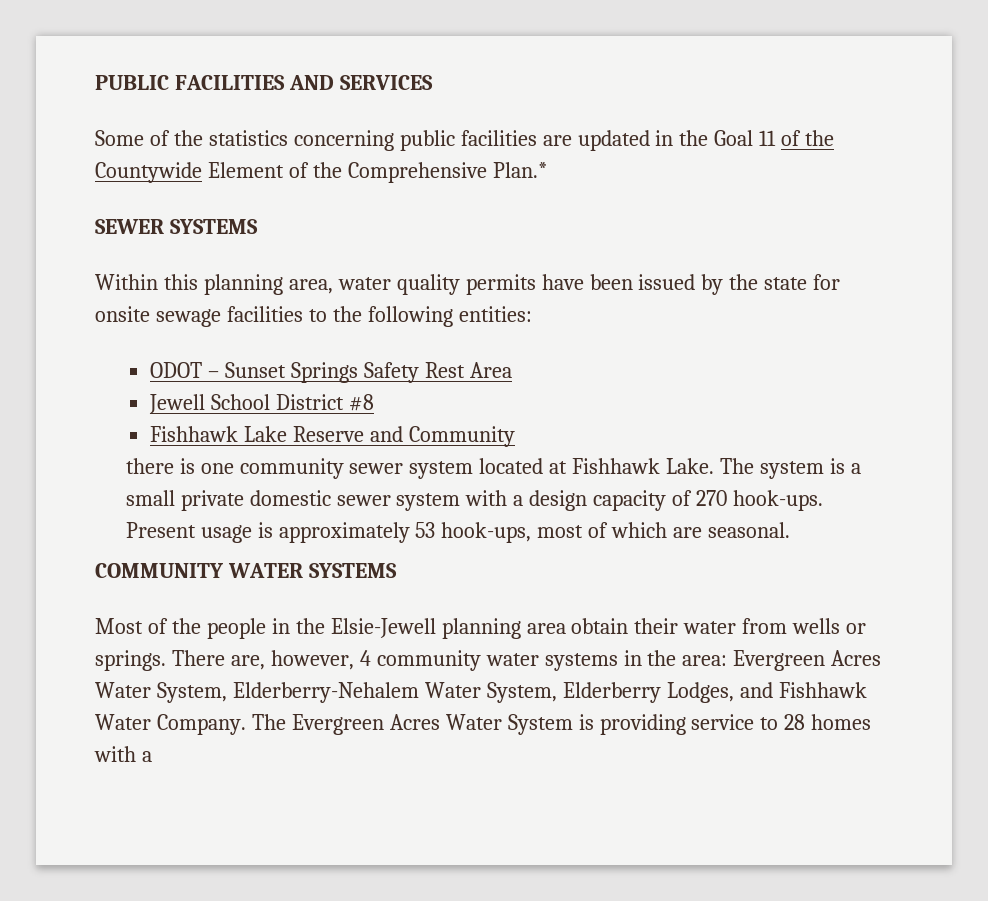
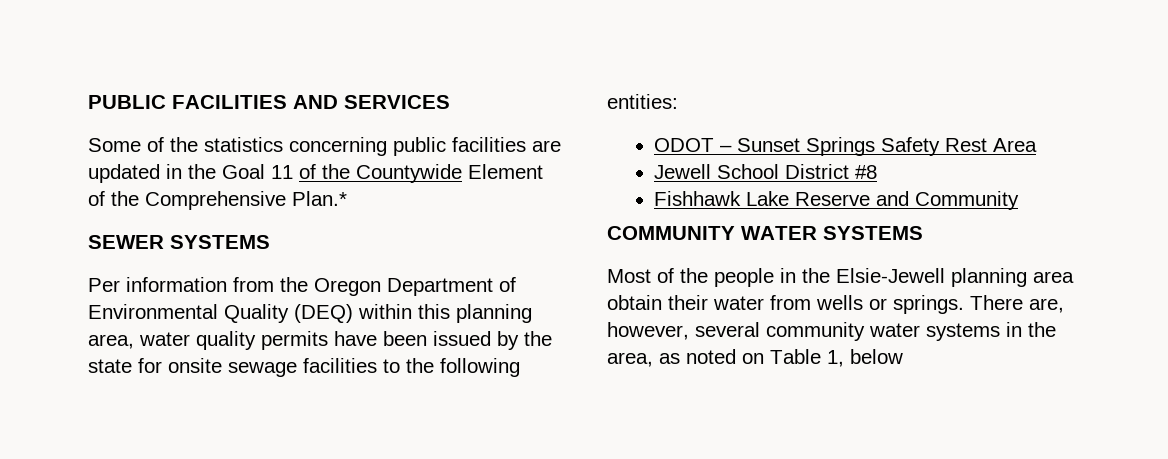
- Within this planning area, water quality permits have been issued by the state for onsite sewage facilities to the following entities:
+ Per information from the Oregon Department of Environmental Quality (DEQ) within this planning area, water quality permits have been issued by the state for onsite sewage facilities to the following entities:
- there is one community sewer system located at Fishhawk Lake. The system is a small private domestic sewer system with a design capacity of 270 hook-ups. Present usage is approximately 53 hook-ups, most of which are seasonal.
- There are, however, 4 community water systems in the area: Evergreen Acres Water System, Elderberry-Nehalem Water System, Elderberry Lodges, and Fishhawk Water Company. The Evergreen Acres Water System is providing service to 28 homes with a
+ There are, however, several community water systems in the area, as noted on Table 1, below

